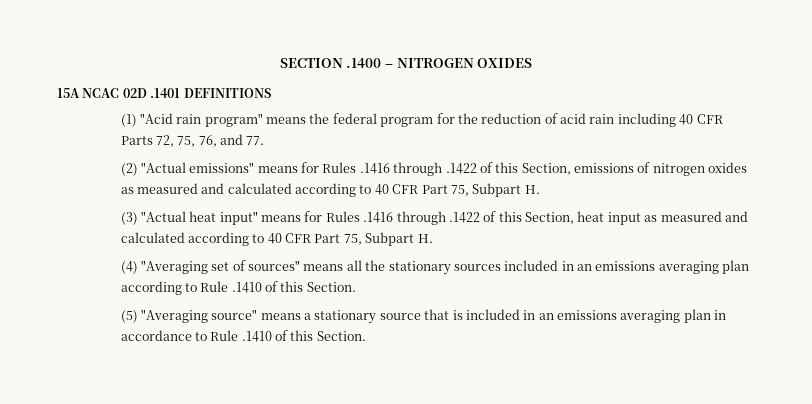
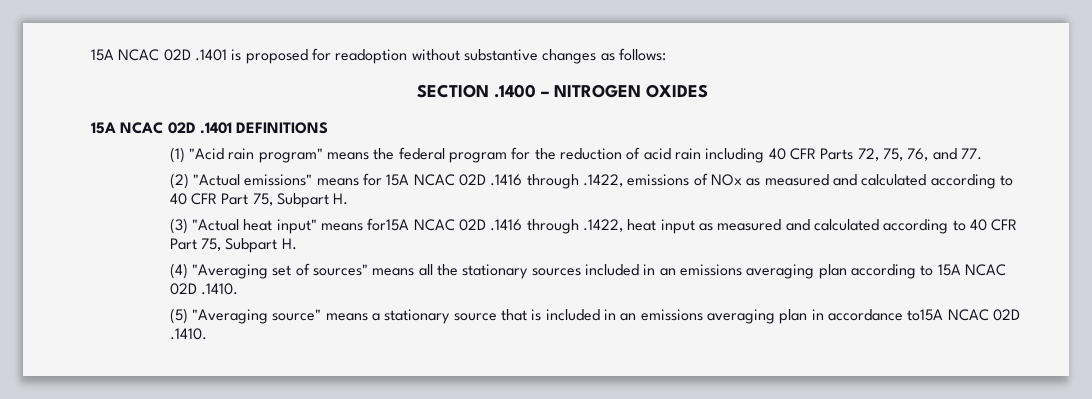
+ 15A NCAC 02D .1401 is proposed for readoption without substantive changes as follows:
- (2) "Actual emissions" means for Rules .1416 through .1422 of this Section, emissions of nitrogen oxides as measured and calculated according to 40 CFR Part 75, Subpart H.
+ (2) "Actual emissions" means for 15A NCAC 02D .1416 through .1422, emissions of NOx as measured and calculated according to 40 CFR Part 75, Subpart H.
- (3) "Actual heat input" means for Rules .1416 through .1422 of this Section, heat input as measured and calculated according to 40 CFR Part 75, Subpart H.
+ (3) "Actual heat input" means for15A NCAC 02D .1416 through .1422, heat input as measured and calculated according to 40 CFR Part 75, Subpart H.
- (4) "Averaging set of sources" means all the stationary sources included in an emissions averaging plan according to Rule .1410 of this Section.
+ (4) "Averaging set of sources" means all the stationary sources included in an emissions averaging plan according to 15A NCAC 02D .1410.
- (5) "Averaging source" means a stationary source that is included in an emissions averaging plan in accordance to Rule .1410 of this Section.
+ (5) "Averaging source" means a stationary source that is included in an emissions averaging plan in accordance to15A NCAC 02D .1410.

